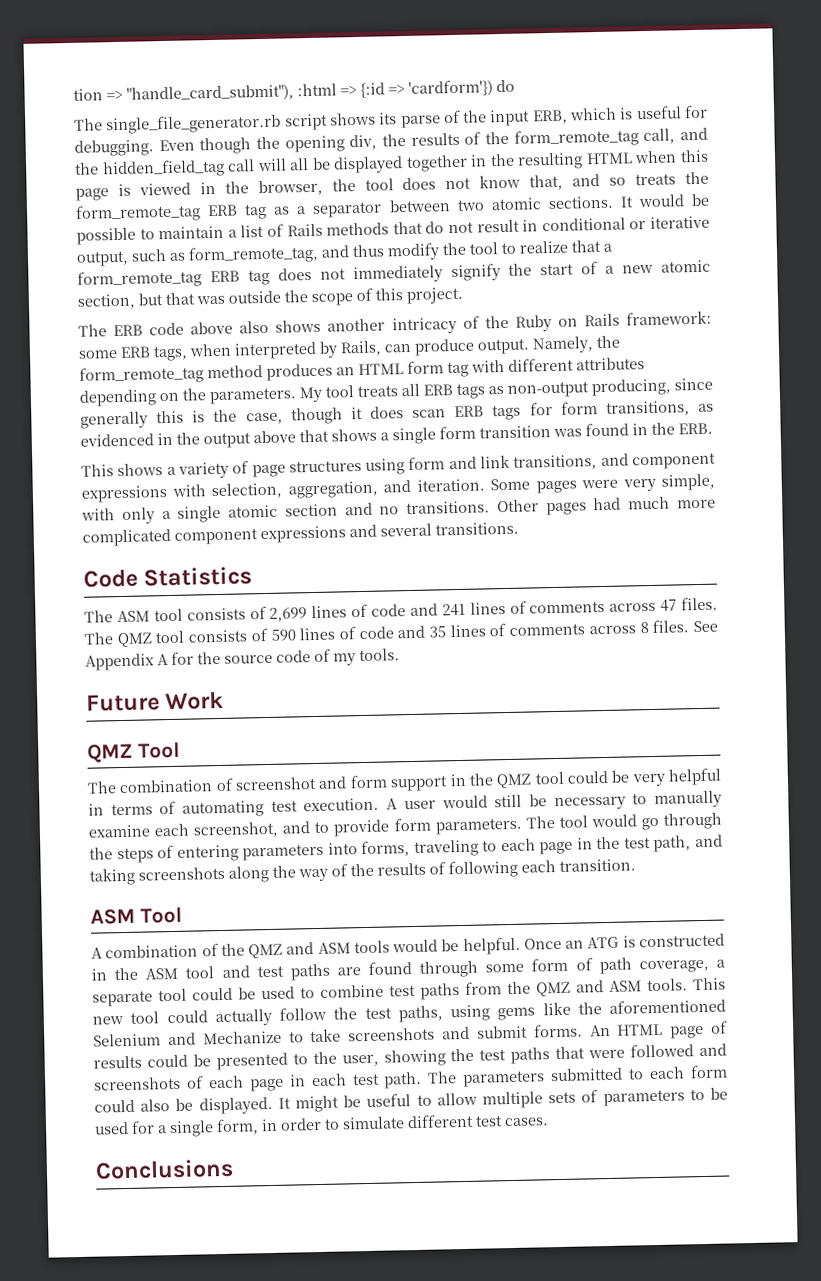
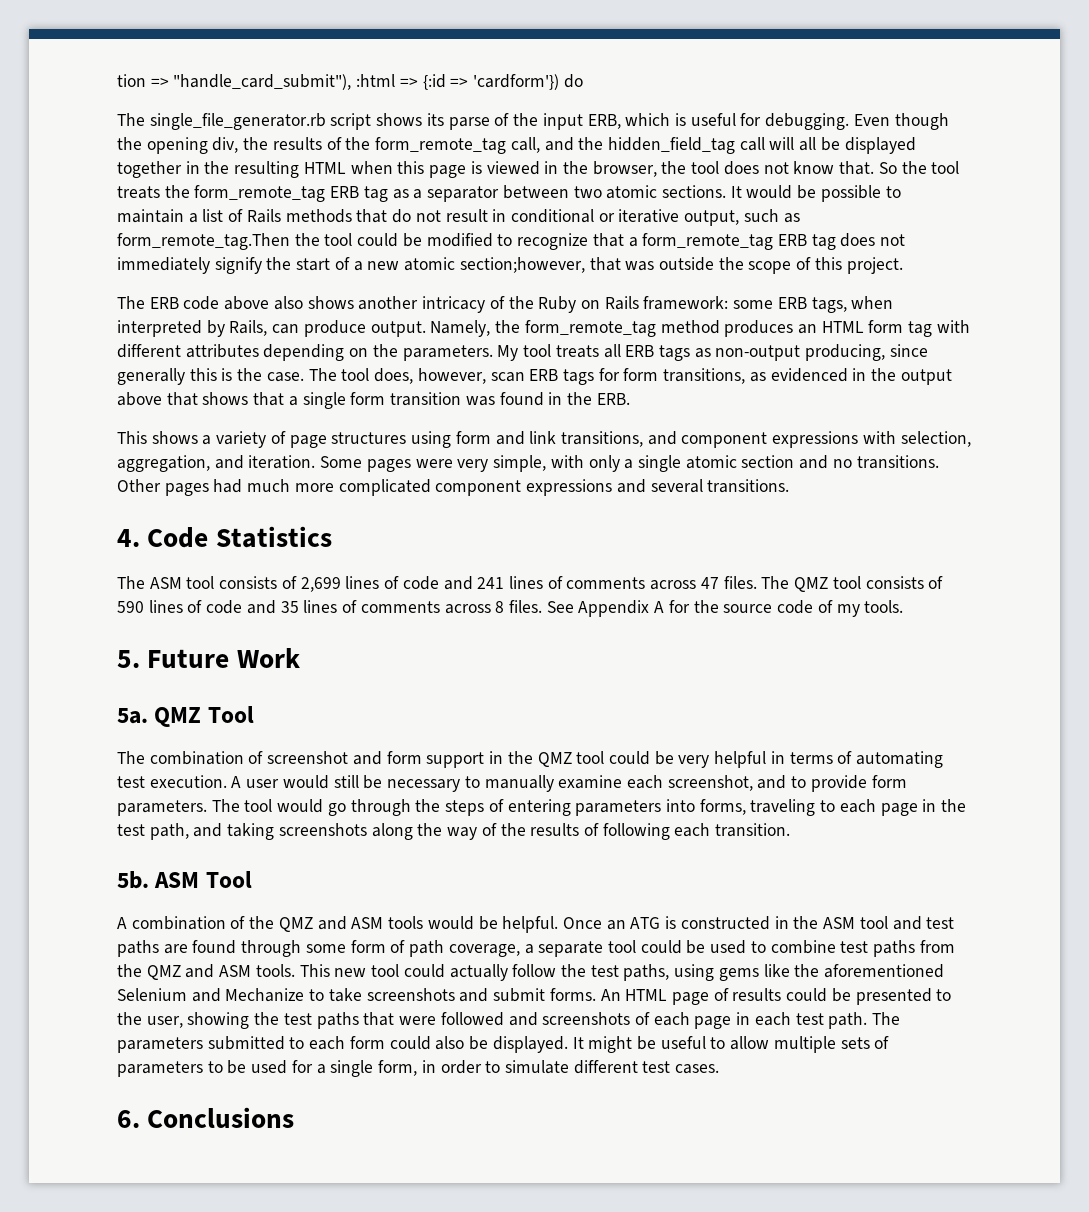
- Even though the opening div, the results of the form_remote_tag call, and the hidden_field_tag call will all be displayed together in the resulting HTML when this page is viewed in the browser, the tool does not know that, and so treats the form_remote_tag ERB tag as a separator between two atomic sections.
+ Even though the opening div, the results of the form_remote_tag call, and the hidden_field_tag call will all be displayed together in the resulting HTML when this page is viewed in the browser, the tool does not know that. So the tool treats the form_remote_tag ERB tag as a separator between two atomic sections.
- It would be possible to maintain a list of Rails methods that do not result in conditional or iterative output, such as form_remote_tag, and thus modify the tool to realize that a form_remote_tag ERB tag does not immediately signify the start of a new atomic section, but that was outside the scope of this project.
+ It would be possible to maintain a list of Rails methods that do not result in conditional or iterative output, such as form_remote_tag.Then the tool could be modified to recognize that a form_remote_tag ERB tag does not immediately signify the start of a new atomic section;however, that was outside the scope of this project.
- My tool treats all ERB tags as non-output producing, since generally this is the case, though it does scan ERB tags for form transitions, as evidenced in the output above that shows a single form transition was found in the ERB.
+ My tool treats all ERB tags as non-output producing, since generally this is the case. The tool does, however, scan ERB tags for form transitions, as evidenced in the output above that shows that a single form transition was found in the ERB.
- Code Statistics
+ 4. Code Statistics
- Future Work
+ 5. Future Work
+ 5a.
+ 5b.
- Conclusions
+ 6. Conclusions

